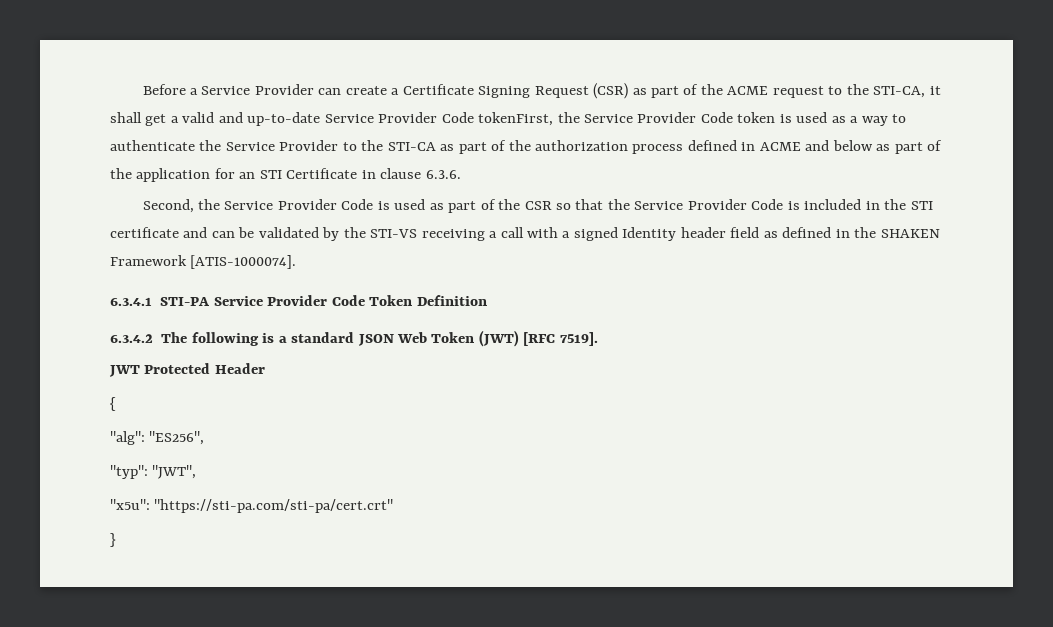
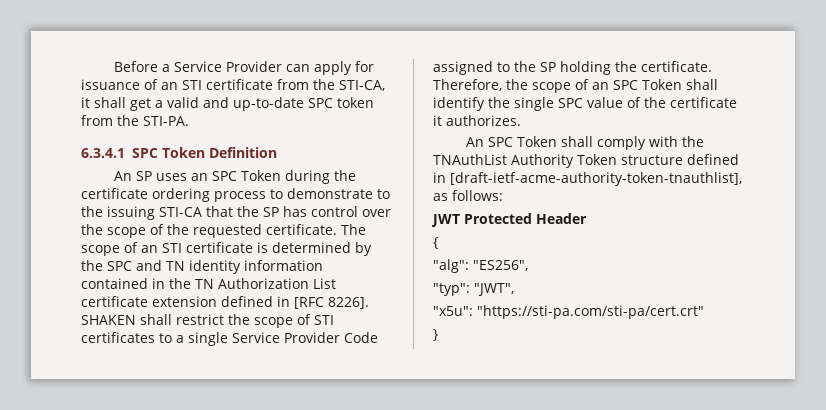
- Before a Service Provider can create a Certificate Signing Request (CSR) as part of the ACME request to the STI-CA, it shall get a valid and up-to-date Service Provider Code tokenFirst, the Service Provider Code token is used as a way to authenticate the Service Provider to the STI-CA as part of the authorization process defined in ACME and below as part of the application for an STI Certificate in clause 6.3.6.
- Second, the Service Provider Code is used as part of the CSR so that the Service Provider Code is included in the STI certificate and can be validated by the STI-VS receiving a call with a signed Identity header field as defined in the SHAKEN Framework [ATIS-1000074].
- 6.3.4.1 STI-PA Service Provider Code Token Definition
- 6.3.4.2 The following is a standard JSON Web Token (JWT) [RFC 7519].
+ Before a Service Provider can apply for issuance of an STI certificate from the STI-CA, it shall get a valid and up-to-date SPC token from the STI-PA.
+ 6.3.4.1 SPC Token Definition
+ An SP uses an SPC Token during the certificate ordering process to demonstrate to the issuing STI-CA that the SP has control over the scope of the requested certificate. The scope of an STI certificate is determined by the SPC and TN identity information contained in the TN Authorization List certificate extension defined in [RFC 8226]. SHAKEN shall restrict the scope of STI certificates to a single Service Provider Code assigned to the SP holding the certificate. Therefore, the scope of an SPC Token shall identify the single SPC value of the certificate it authorizes.
+ An SPC Token shall comply with the TNAuthList Authority Token structure defined in [draft-ietf-acme-authority-token-tnauthlist], as follows:

